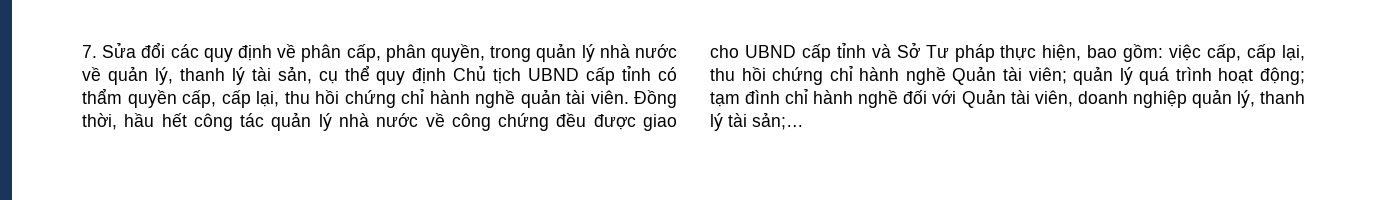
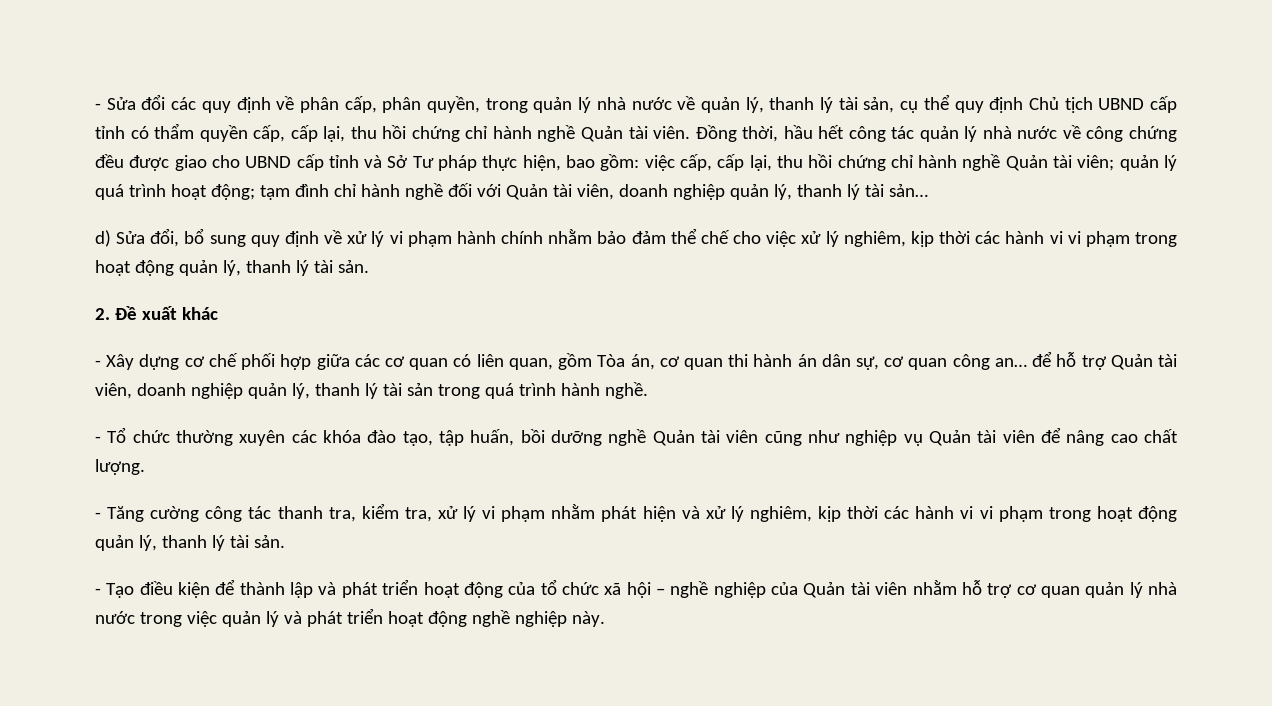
- 7. Sửa đổi các quy định về phân cấp, phân quyền, trong quản lý nhà nước về quản lý, thanh lý tài sản, cụ thể quy định Chủ tịch UBND cấp tỉnh có thẩm quyền cấp, cấp lại, thu hồi chứng chỉ hành nghề quản tài viên.
+ - Sửa đổi các quy định về phân cấp, phân quyền, trong quản lý nhà nước về quản lý, thanh lý tài sản, cụ thể quy định Chủ tịch UBND cấp tỉnh có thẩm quyền cấp, cấp lại, thu hồi chứng chỉ hành nghề Quản tài viên.
- tạm đình chỉ hành nghề đối với Quản tài viên, doanh nghiệp quản lý, thanh lý tài sản;…
+ tạm đình chỉ hành nghề đối với Quản tài viên, doanh nghiệp quản lý, thanh lý tài sản…
+ d) Sửa đổi, bổ sung quy định về xử lý vi phạm hành chính nhằm bảo đảm thể chế cho việc xử lý nghiêm, kịp thời các hành vi vi phạm trong hoạt động quản lý, thanh lý tài sản.
+ 2. Đề xuất khác
+ - Xây dựng cơ chế phối hợp giữa các cơ quan có liên quan, gồm Tòa án, cơ quan thi hành án dân sự, cơ quan công an… để hỗ trợ Quản tài viên, doanh nghiệp quản lý, thanh lý tài sản trong quá trình hành nghề.
+ - Tổ chức thường xuyên các khóa đào tạo, tập huấn, bồi dưỡng nghề Quản tài viên cũng như nghiệp vụ Quản tài viên để nâng cao chất lượng.
+ - Tăng cường công tác thanh tra, kiểm tra, xử lý vi phạm nhằm phát hiện và xử lý nghiêm, kịp thời các hành vi vi phạm trong hoạt động quản lý, thanh lý tài sản.
+ - Tạo điều kiện để thành lập và phát triển hoạt động của tổ chức xã hội – nghề nghiệp của Quản tài viên nhằm hỗ trợ cơ quan quản lý nhà nước trong việc quản lý và phát triển hoạt động nghề nghiệp này.

